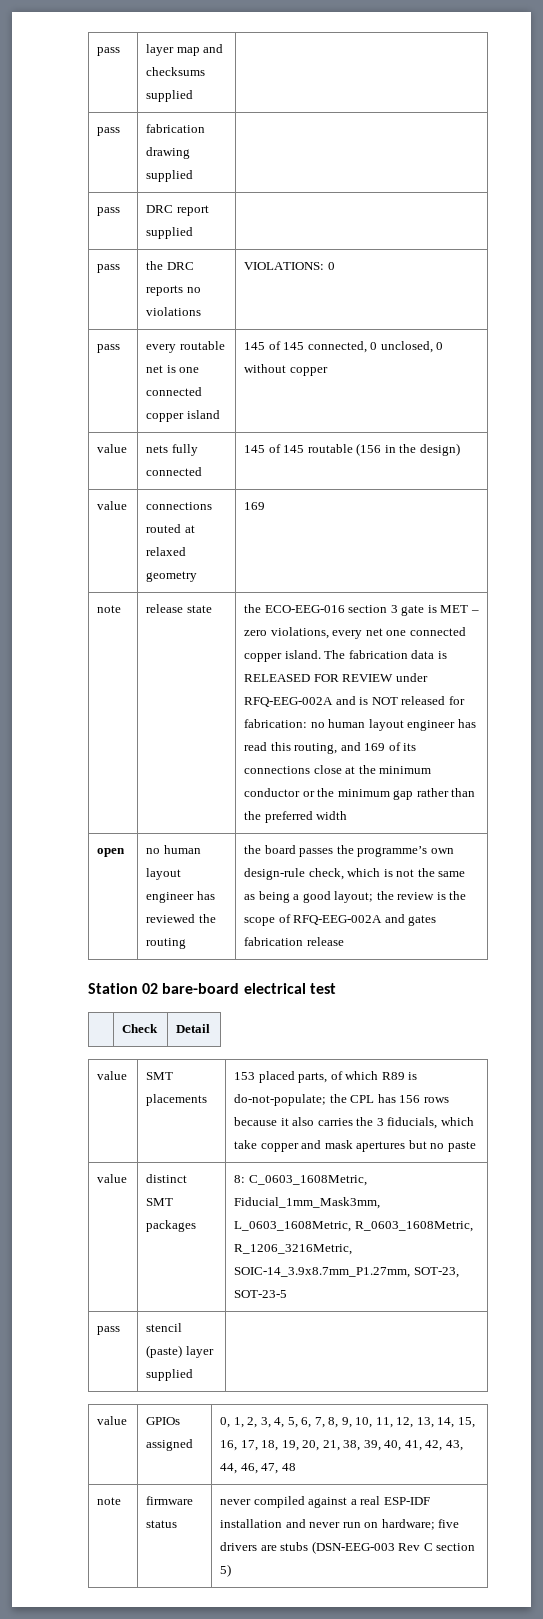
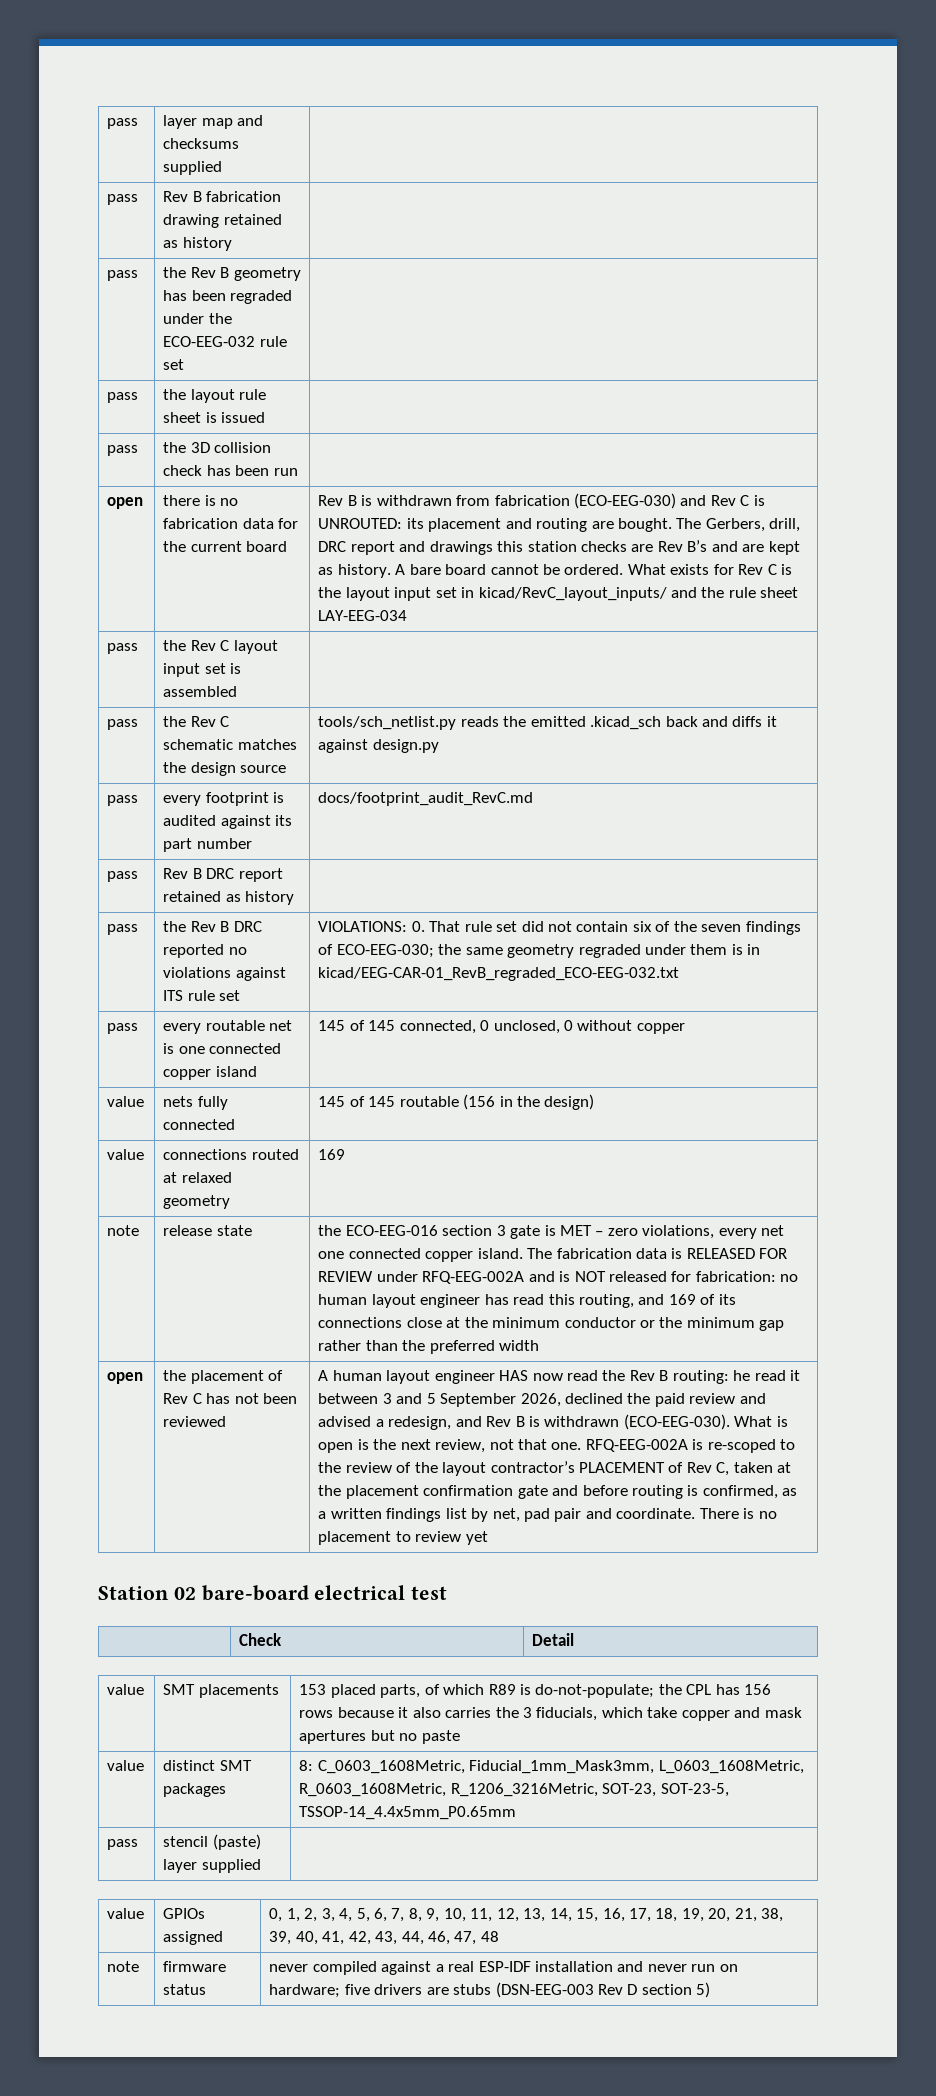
- pass | fabrication drawing supplied |
- pass | DRC report supplied |
- pass | the DRC reports no violations | VIOLATIONS: 0
+ pass | Rev B fabrication drawing retained as history |
+ pass | the Rev B geometry has been regraded under the ECO-EEG-032 rule set |
+ pass | the layout rule sheet is issued |
+ pass | the 3D collision check has been run |
+ open | there is no fabrication data for the current board | Rev B is withdrawn from fabrication (ECO-EEG-030) and Rev C is UNROUTED: its placement and routing are bought. The Gerbers, drill, DRC report and drawings this station checks are Rev B’s and are kept as history. A bare board cannot be ordered. What exists for Rev C is the layout input set in kicad/RevC_layout_inputs/ and the rule sheet LAY-EEG-034
+ pass | the Rev C layout input set is assembled |
+ pass | the Rev C schematic matches the design source | tools/sch_netlist.py reads the emitted .kicad_sch back and diffs it against design.py
+ pass | every footprint is audited against its part number | docs/footprint_audit_RevC.md
+ pass | Rev B DRC report retained as history |
+ pass | the Rev B DRC reported no violations against ITS rule set | VIOLATIONS: 0. That rule set did not contain six of the seven findings of ECO-EEG-030; the same geometry regraded under them is in kicad/EEG-CAR-01_RevB_regraded_ECO-EEG-032.txt
- no human layout engineer has reviewed the routing | the board passes the programme’s own design-rule check, which is not the same as being a good layout; the review is the scope of RFQ-EEG-002A and gates fabrication release
+ the placement of Rev C has not been reviewed | A human layout engineer HAS now read the Rev B routing: he read it between 3 and 5 September 2026, declined the paid review and advised a redesign, and Rev B is withdrawn (ECO-EEG-030). What is open is the next review, not that one. RFQ-EEG-002A is re-scoped to the review of the layout contractor’s PLACEMENT of Rev C, taken at the placement confirmation gate and before routing is confirmed, as a written findings list by net, pad pair and coordinate. There is no placement to review yet
- value | distinct SMT packages | 8: C_0603_1608Metric, Fiducial_1mm_Mask3mm, L_0603_1608Metric, R_0603_1608Metric, R_1206_3216Metric, SOIC-14_3.9x8.7mm_P1.27mm, SOT-23, SOT-23-5
+ value | distinct SMT packages | 8: C_0603_1608Metric, Fiducial_1mm_Mask3mm, L_0603_1608Metric, R_0603_1608Metric, R_1206_3216Metric, SOT-23, SOT-23-5, TSSOP-14_4.4x5mm_P0.65mm
- note | firmware status | never compiled against a real ESP-IDF installation and never run on hardware; five drivers are stubs (DSN-EEG-003 Rev C section 5)
+ note | firmware status | never compiled against a real ESP-IDF installation and never run on hardware; five drivers are stubs (DSN-EEG-003 Rev D section 5)

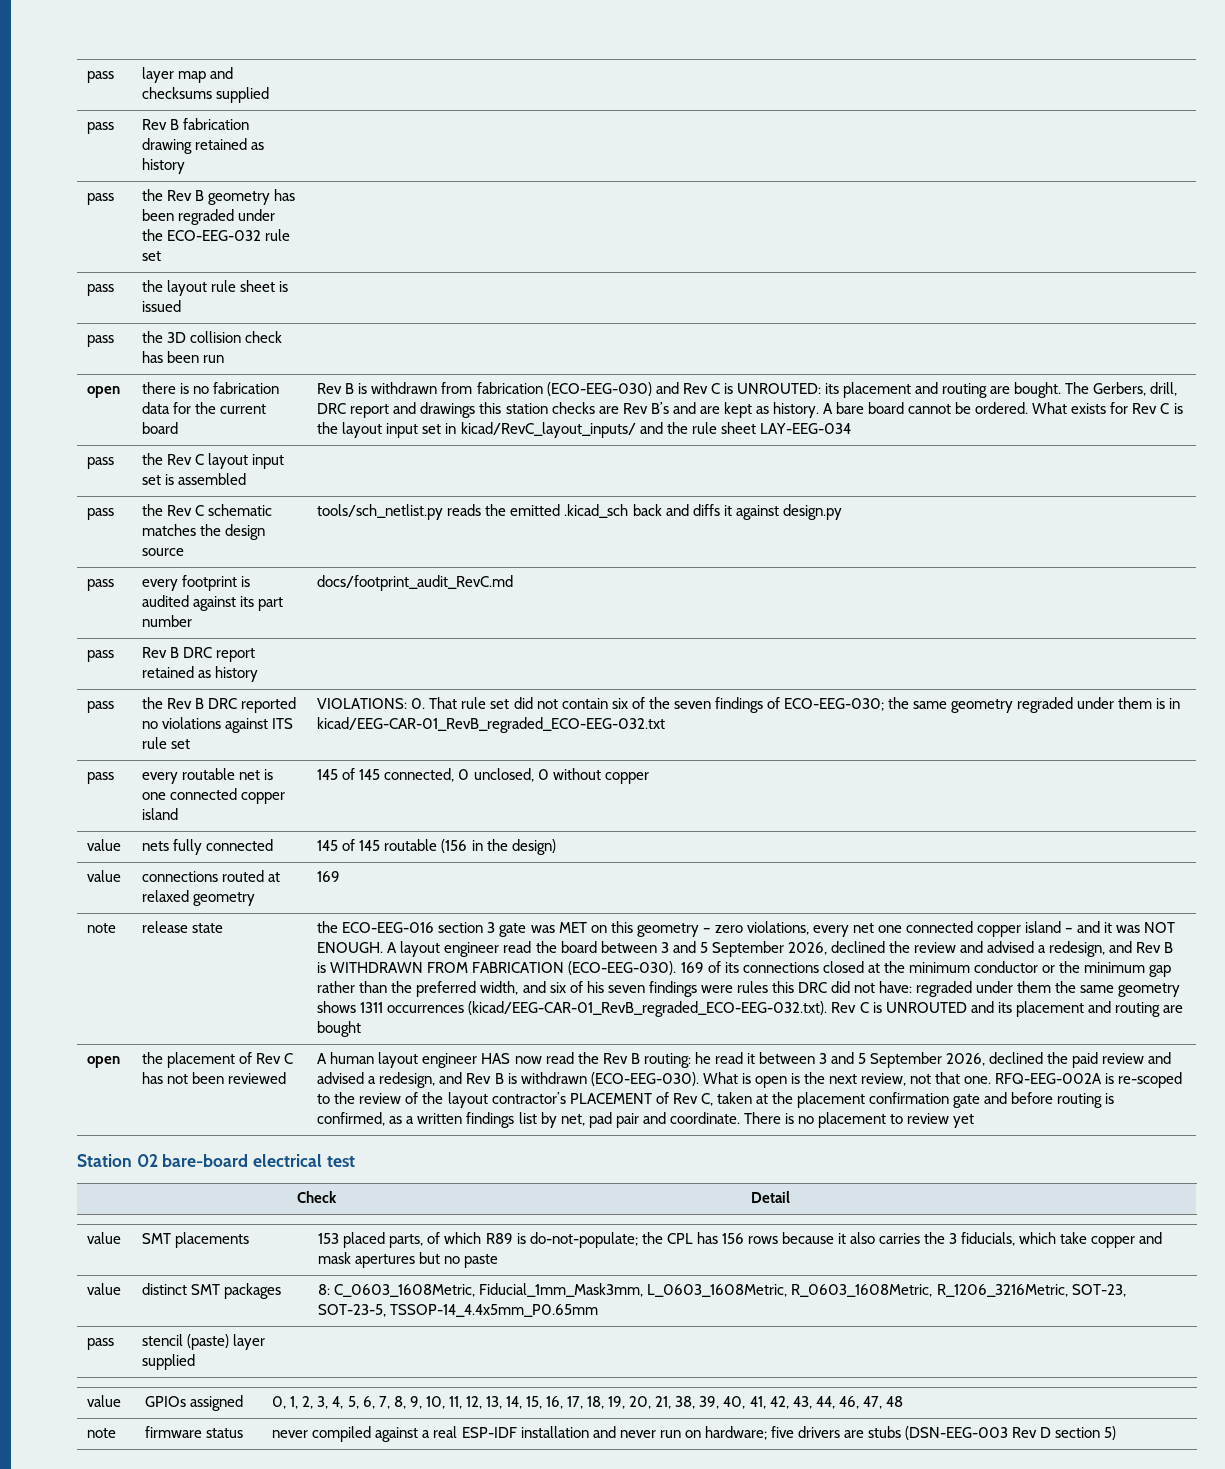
- the ECO-EEG-016 section 3 gate is MET – zero violations, every net one connected copper island. The fabrication data is RELEASED FOR REVIEW under RFQ-EEG-002A and is NOT released for fabrication: no human layout engineer has read this routing, and 169 of its connections close at the minimum conductor or the minimum gap rather than the preferred width
+ the ECO-EEG-016 section 3 gate was MET on this geometry – zero violations, every net one connected copper island – and it was NOT ENOUGH. A layout engineer read the board between 3 and 5 September 2026, declined the review and advised a redesign, and Rev B is WITHDRAWN FROM FABRICATION (ECO-EEG-030). 169 of its connections closed at the minimum conductor or the minimum gap rather than the preferred width, and six of his seven findings were rules this DRC did not have: regraded under them the same geometry shows 1311 occurrences (kicad/EEG-CAR-01_RevB_regraded_ECO-EEG-032.txt). Rev C is UNROUTED and its placement and routing are bought

